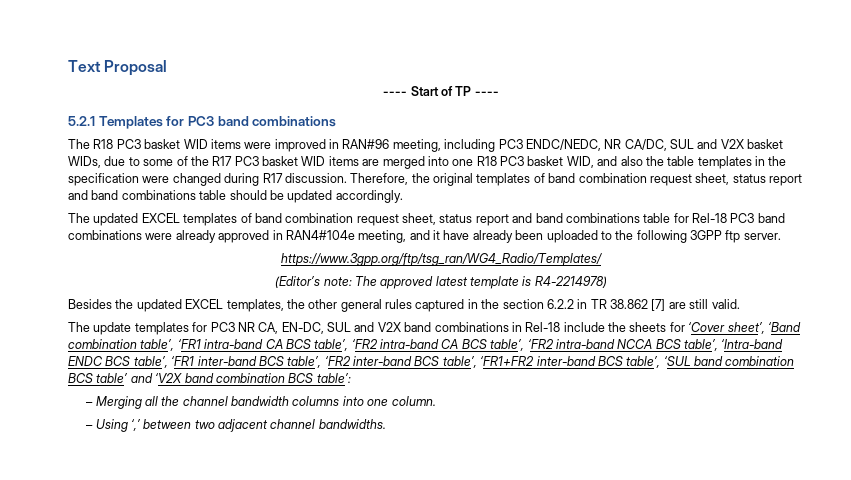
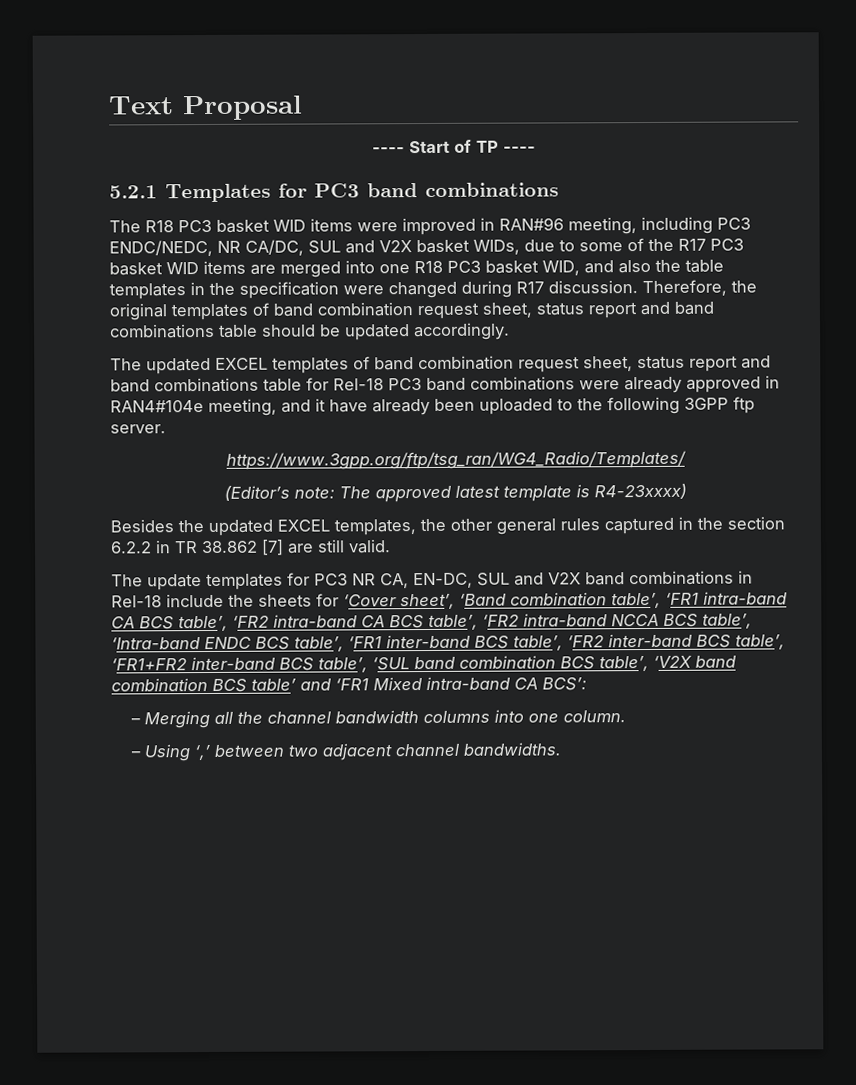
- (Editor’s note: The approved latest template is R4-2214978)
+ (Editor’s note: The approved latest template is R4-23xxxx)
- The update templates for PC3 NR CA, EN-DC, SUL and V2X band combinations in Rel-18 include the sheets for ‘Cover sheet’, ‘Band combination table’, ‘FR1 intra-band CA BCS table’, ‘FR2 intra-band CA BCS table’, ‘FR2 intra-band NCCA BCS table’, ‘Intra-band ENDC BCS table’, ‘FR1 inter-band BCS table’, ‘FR2 inter-band BCS table’, ‘FR1+FR2 inter-band BCS table’, ‘SUL band combination BCS table’ and ‘V2X band combination BCS table’:
+ The update templates for PC3 NR CA, EN-DC, SUL and V2X band combinations in Rel-18 include the sheets for ‘Cover sheet’, ‘Band combination table’, ‘FR1 intra-band CA BCS table’, ‘FR2 intra-band CA BCS table’, ‘FR2 intra-band NCCA BCS table’, ‘Intra-band ENDC BCS table’, ‘FR1 inter-band BCS table’, ‘FR2 inter-band BCS table’, ‘FR1+FR2 inter-band BCS table’, ‘SUL band combination BCS table’, ‘V2X band combination BCS table’ and ‘FR1 Mixed intra-band CA BCS’:

